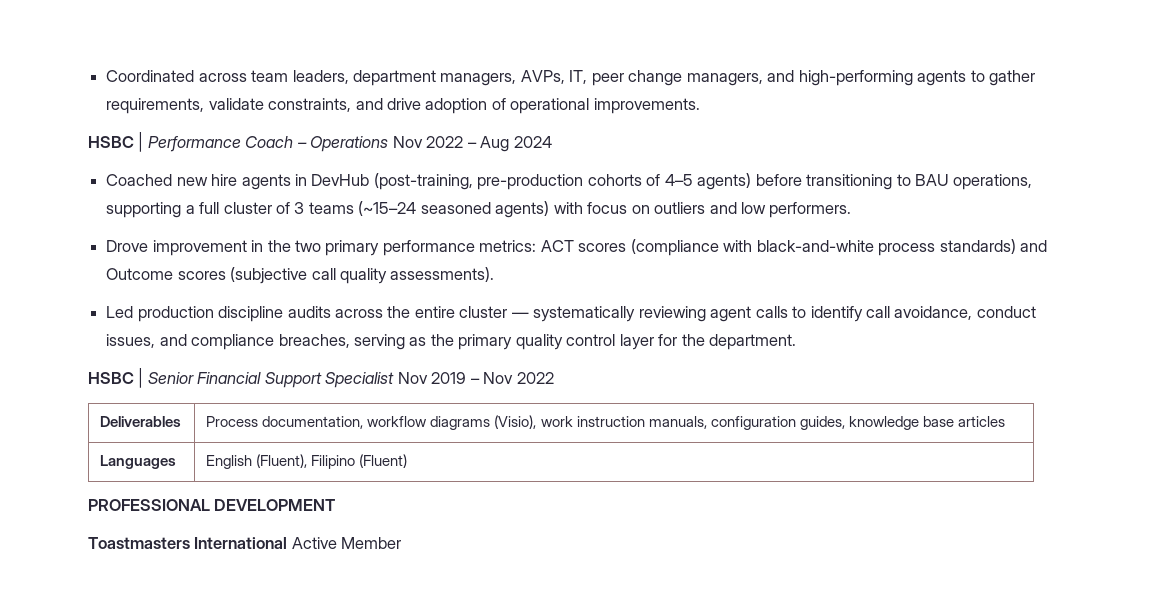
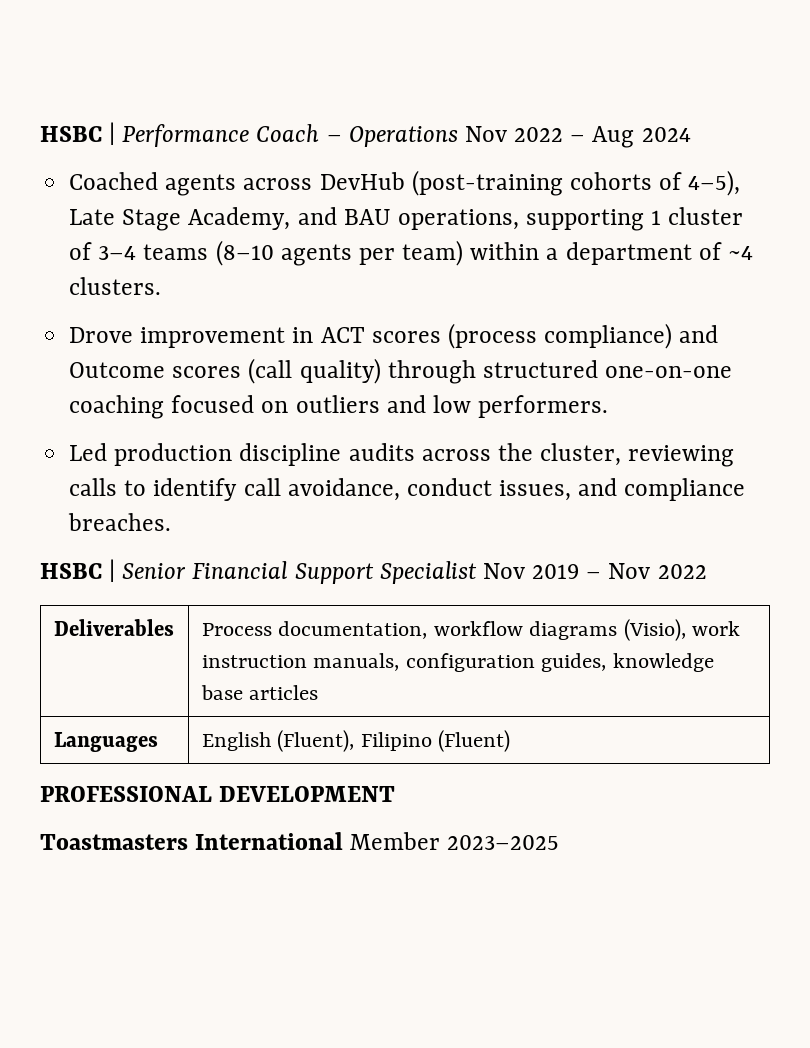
- Coordinated across team leaders, department managers, AVPs, IT, peer change managers, and high-performing agents to gather requirements, validate constraints, and drive adoption of operational improvements.
- Coached new hire agents in DevHub (post-training, pre-production cohorts of 4–5 agents) before transitioning to BAU operations, supporting a full cluster of 3 teams (~15–24 seasoned agents) with focus on outliers and low performers.
+ Coached agents across DevHub (post-training cohorts of 4–5), Late Stage Academy, and BAU operations, supporting 1 cluster of 3–4 teams (8–10 agents per team) within a department of ~4 clusters.
+ Drove improvement in ACT scores (process compliance) and Outcome scores (call quality) through structured one-on-one coaching focused on outliers and low performers.
- Drove improvement in the two primary performance metrics: ACT scores (compliance with black-and-white process standards) and Outcome scores (subjective call quality assessments).
- Led production discipline audits across the entire cluster — systematically reviewing agent calls to identify call avoidance, conduct issues, and compliance breaches, serving as the primary quality control layer for the department.
+ Led production discipline audits across the cluster, reviewing calls to identify call avoidance, conduct issues, and compliance breaches.
- Toastmasters International Active Member
+ Toastmasters International Member 2023–2025

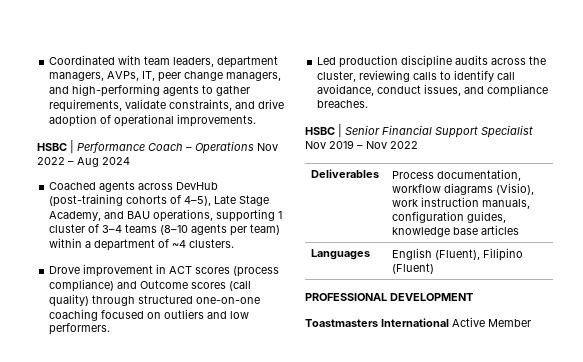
+ Coordinated with team leaders, department managers, AVPs, IT, peer change managers, and high-performing agents to gather requirements, validate constraints, and drive adoption of operational improvements.
- Toastmasters International Member 2023–2025
+ Toastmasters International Active Member

